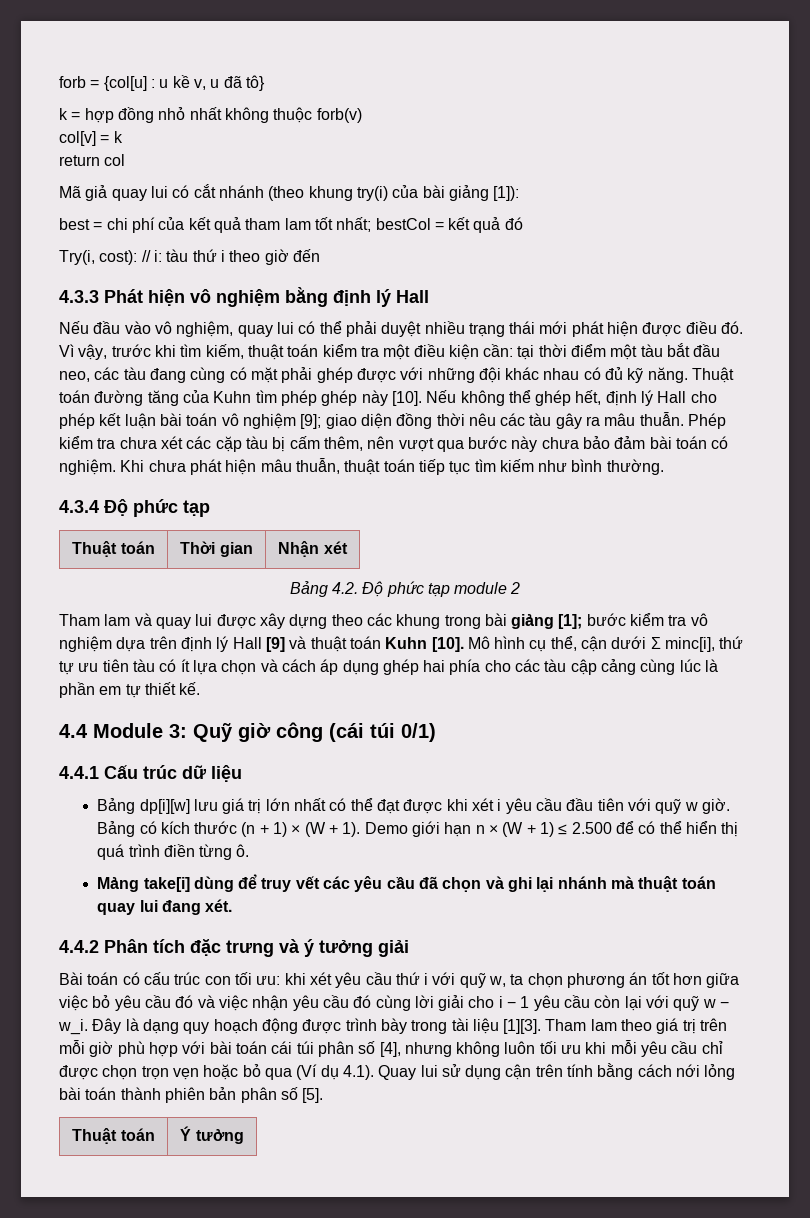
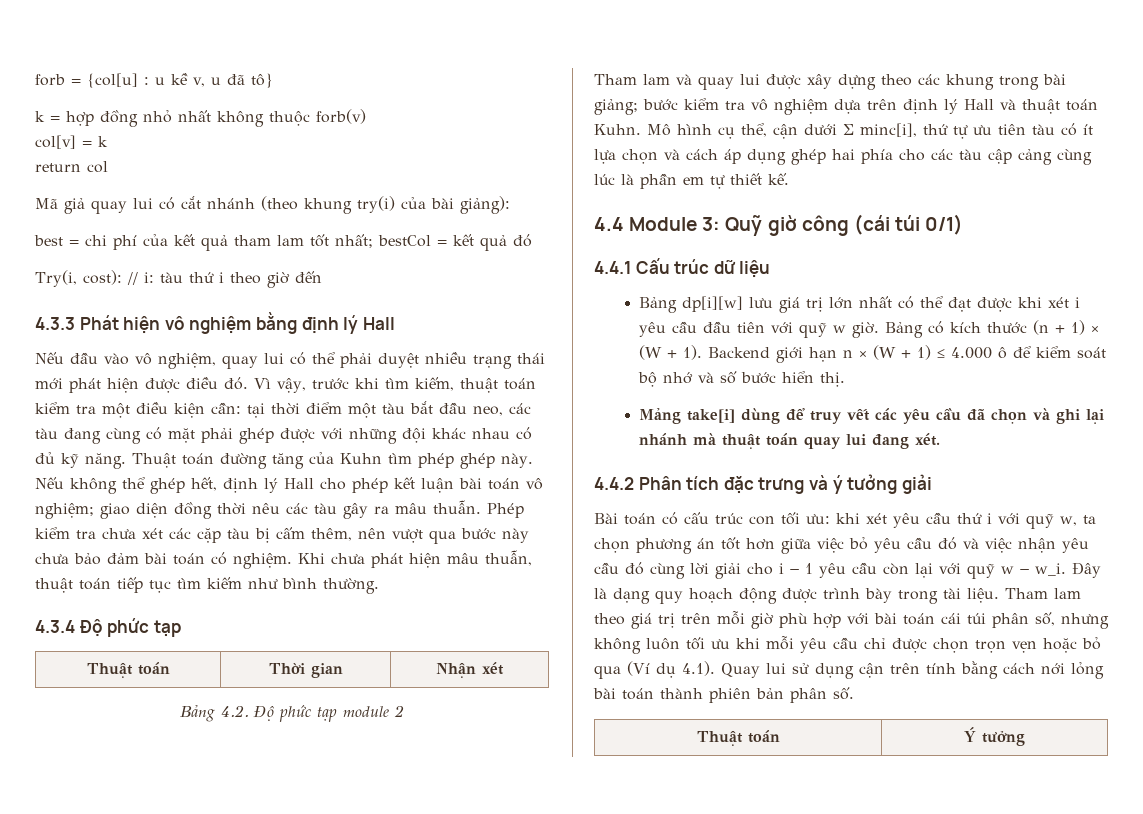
- Mã giả quay lui có cắt nhánh (theo khung try(i) của bài giảng [1]):
+ Mã giả quay lui có cắt nhánh (theo khung try(i) của bài giảng):
- Thuật toán đường tăng của Kuhn tìm phép ghép này [10].
+ Thuật toán đường tăng của Kuhn tìm phép ghép này.
- Nếu không thể ghép hết, định lý Hall cho phép kết luận bài toán vô nghiệm [9]; giao diện đồng thời nêu các tàu gây ra mâu thuẫn.
+ Nếu không thể ghép hết, định lý Hall cho phép kết luận bài toán vô nghiệm; giao diện đồng thời nêu các tàu gây ra mâu thuẫn.
- Tham lam và quay lui được xây dựng theo các khung trong bài giảng [1]; bước kiểm tra vô nghiệm dựa trên định lý Hall [9] và thuật toán Kuhn [10].
+ Tham lam và quay lui được xây dựng theo các khung trong bài giảng; bước kiểm tra vô nghiệm dựa trên định lý Hall và thuật toán Kuhn.
- Demo giới hạn n × (W + 1) ≤ 2.500 để có thể hiển thị quá trình điền từng ô.
+ Backend giới hạn n × (W + 1) ≤ 4.000 ô để kiểm soát bộ nhớ và số bước hiển thị.
- Đây là dạng quy hoạch động được trình bày trong tài liệu [1][3].
+ Đây là dạng quy hoạch động được trình bày trong tài liệu.
- Tham lam theo giá trị trên mỗi giờ phù hợp với bài toán cái túi phân số [4], nhưng không luôn tối ưu khi mỗi yêu cầu chỉ được chọn trọn vẹn hoặc bỏ qua (Ví dụ 4.1). Quay lui sử dụng cận trên tính bằng cách nới lỏng bài toán thành phiên bản phân số [5].
+ Tham lam theo giá trị trên mỗi giờ phù hợp với bài toán cái túi phân số, nhưng không luôn tối ưu khi mỗi yêu cầu chỉ được chọn trọn vẹn hoặc bỏ qua (Ví dụ 4.1). Quay lui sử dụng cận trên tính bằng cách nới lỏng bài toán thành phiên bản phân số.

